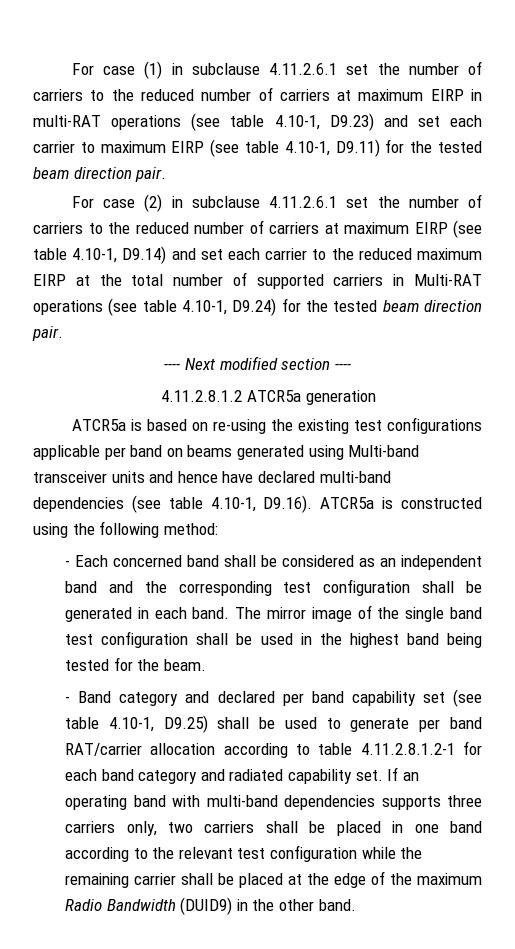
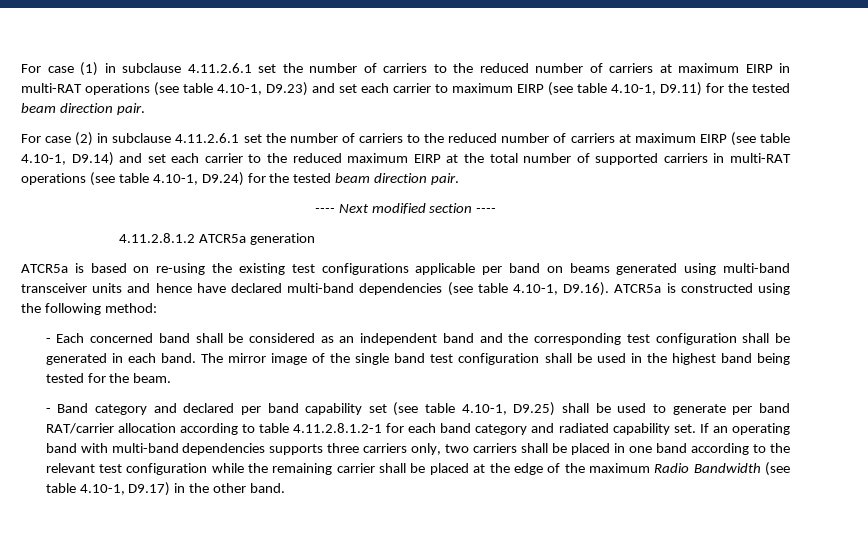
- For case (2) in subclause 4.11.2.6.1 set the number of carriers to the reduced number of carriers at maximum EIRP (see table 4.10-1, D9.14) and set each carrier to the reduced maximum EIRP at the total number of supported carriers in Multi-RAT operations (see table 4.10-1, D9.24) for the tested beam direction pair.
+ For case (2) in subclause 4.11.2.6.1 set the number of carriers to the reduced number of carriers at maximum EIRP (see table 4.10-1, D9.14) and set each carrier to the reduced maximum EIRP at the total number of supported carriers in multi-RAT operations (see table 4.10-1, D9.24) for the tested beam direction pair.
- ATCR5a is based on re-using the existing test configurations applicable per band on beams generated using Multi-band transceiver units and hence have declared multi-band dependencies (see table 4.10-1, D9.16). ATCR5a is constructed using the following method:
+ ATCR5a is based on re-using the existing test configurations applicable per band on beams generated using multi-band transceiver units and hence have declared multi-band dependencies (see table 4.10-1, D9.16). ATCR5a is constructed using the following method:
- If an operating band with multi-band dependencies supports three carriers only, two carriers shall be placed in one band according to the relevant test configuration while the remaining carrier shall be placed at the edge of the maximum Radio Bandwidth (DUID9) in the other band.
+ If an operating band with multi-band dependencies supports three carriers only, two carriers shall be placed in one band according to the relevant test configuration while the remaining carrier shall be placed at the edge of the maximum Radio Bandwidth (see table 4.10-1, D9.17) in the other band.

